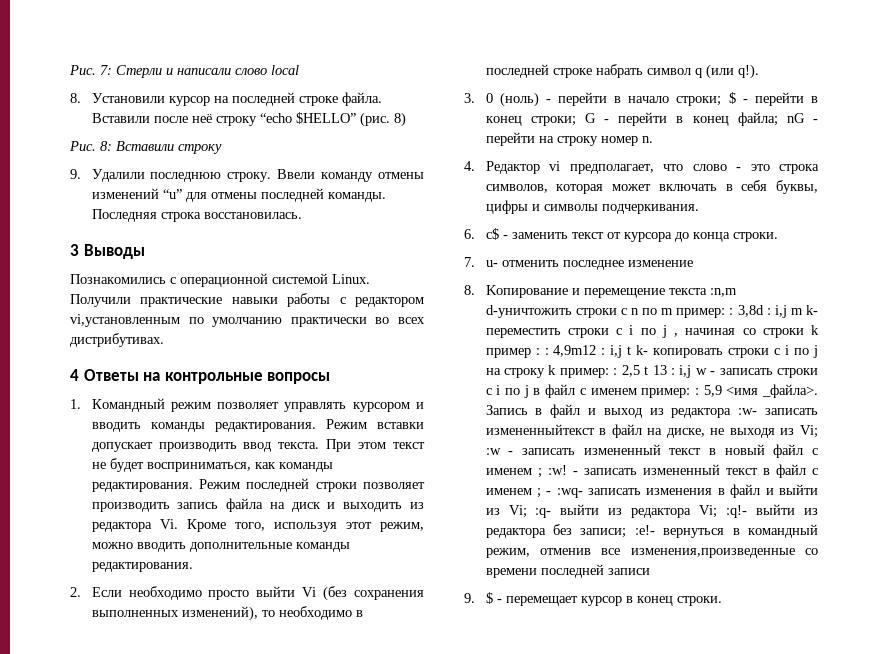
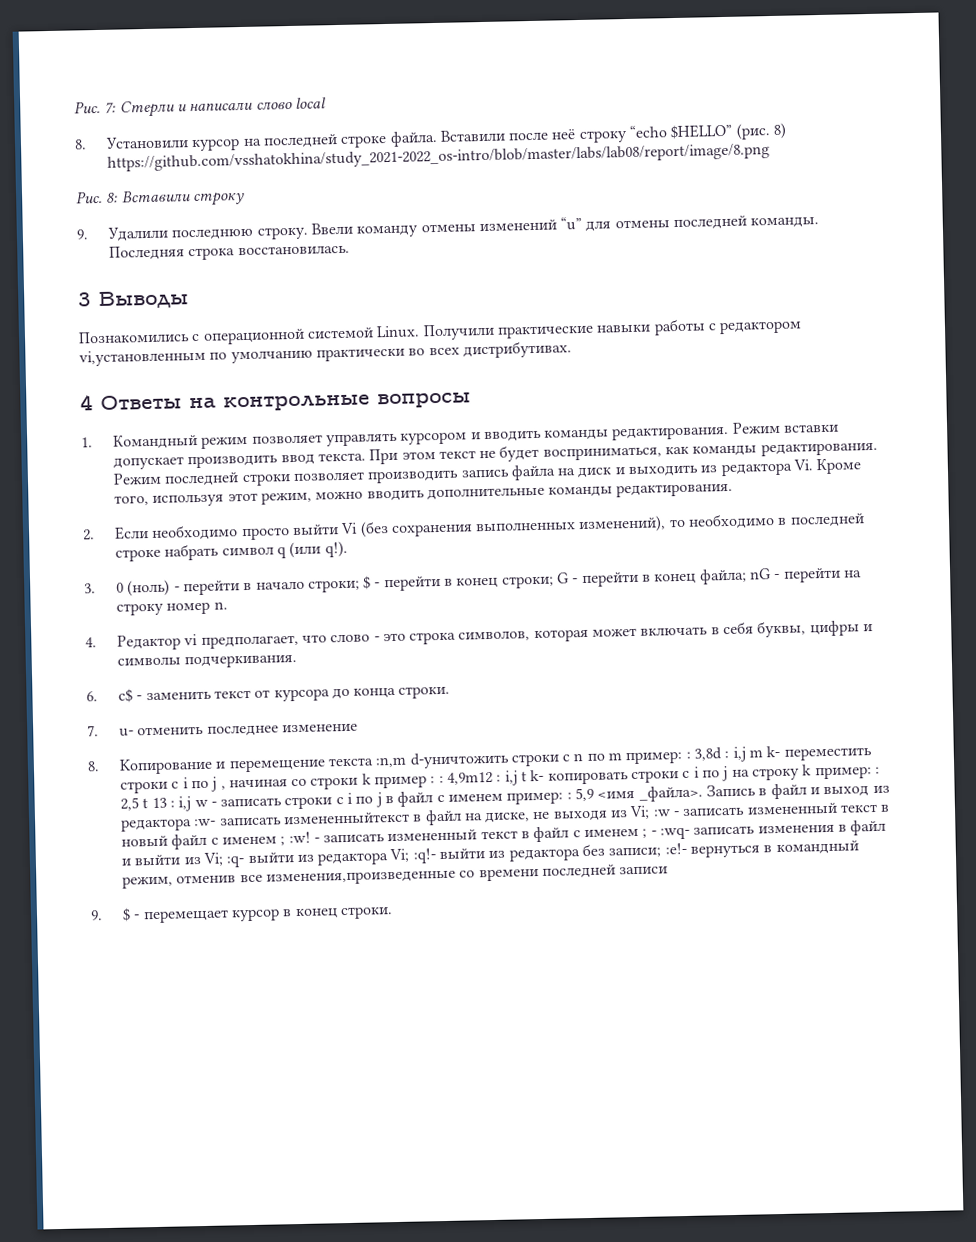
- 8)
+ 8) https://github.com/vsshatokhina/study_2021-2022_os-intro/blob/master/labs/lab08/report/image/8.png

